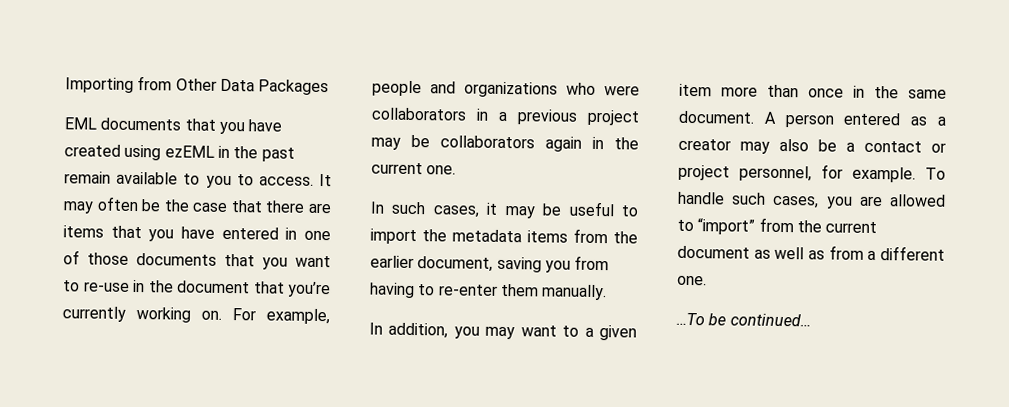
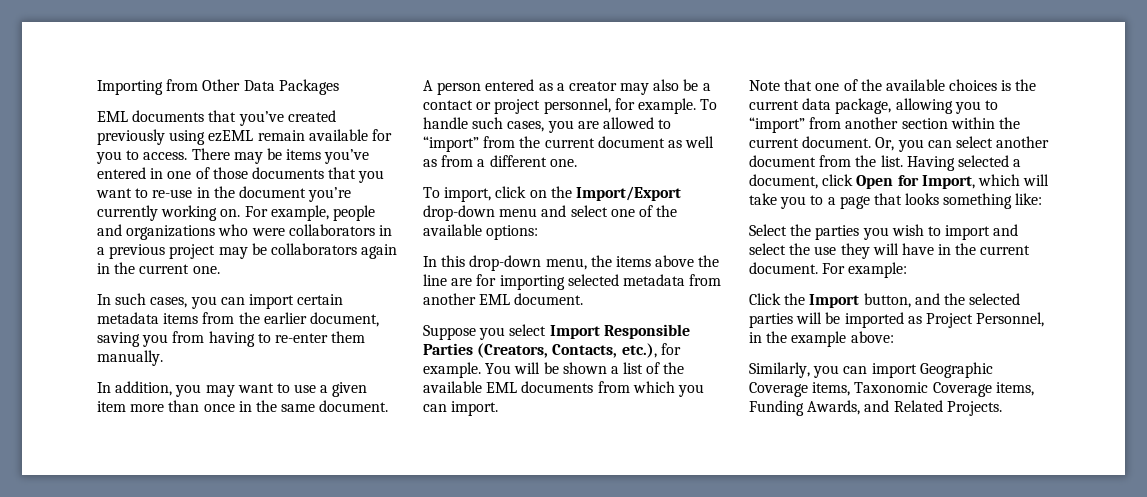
- EML documents that you have created using ezEML in the past remain available to you to access.
+ EML documents that you’ve created previously using ezEML remain available for you to access.
- It may often be the case that there are items that you have entered in one of those documents that you want to re-use in the document that you’re currently working on.
+ There may be items you’ve entered in one of those documents that you want to re-use in the document you’re currently working on.
- In such cases, it may be useful to import the metadata items from the earlier document, saving you from having to re-enter them manually.
+ In such cases, you can import certain metadata items from the earlier document, saving you from having to re-enter them manually.
- In addition, you may want to a given item more than once in the same document.
+ In addition, you may want to use a given item more than once in the same document.
- …To be continued…
+ To import, click on the Import/Export drop-down menu and select one of the available options:
+ In this drop-down menu, the items above the line are for importing selected metadata from another EML document.
+ Suppose you select Import Responsible Parties (Creators, Contacts, etc.), for example. You will be shown a list of the available EML documents from which you can import.
+ Note that one of the available choices is the current data package, allowing you to “import” from another section within the current document. Or, you can select another document from the list. Having selected a document, click Open for Import, which will take you to a page that looks something like:
+ Select the parties you wish to import and select the use they will have in the current document. For example:
+ Click the Import button, and the selected parties will be imported as Project Personnel, in the example above:
+ Similarly, you can import Geographic Coverage items, Taxonomic Coverage items, Funding Awards, and Related Projects.

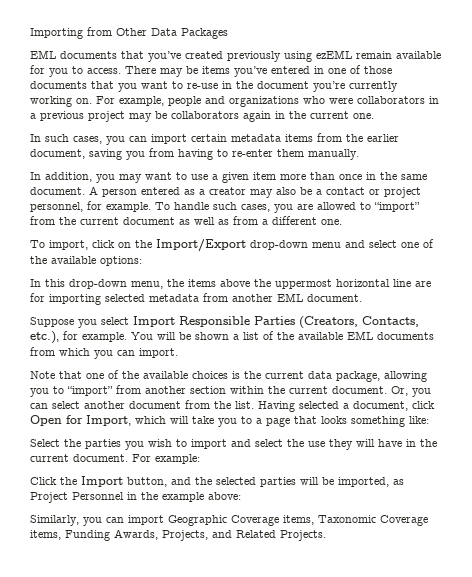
- In this drop-down menu, the items above the line are for importing selected metadata from another EML document.
+ In this drop-down menu, the items above the uppermost horizontal line are for importing selected metadata from another EML document.
- Click the Import button, and the selected parties will be imported as Project Personnel, in the example above:
+ Click the Import button, and the selected parties will be imported, as Project Personnel in the example above:
- Similarly, you can import Geographic Coverage items, Taxonomic Coverage items, Funding Awards, and Related Projects.
+ Similarly, you can import Geographic Coverage items, Taxonomic Coverage items, Funding Awards, Projects, and Related Projects.

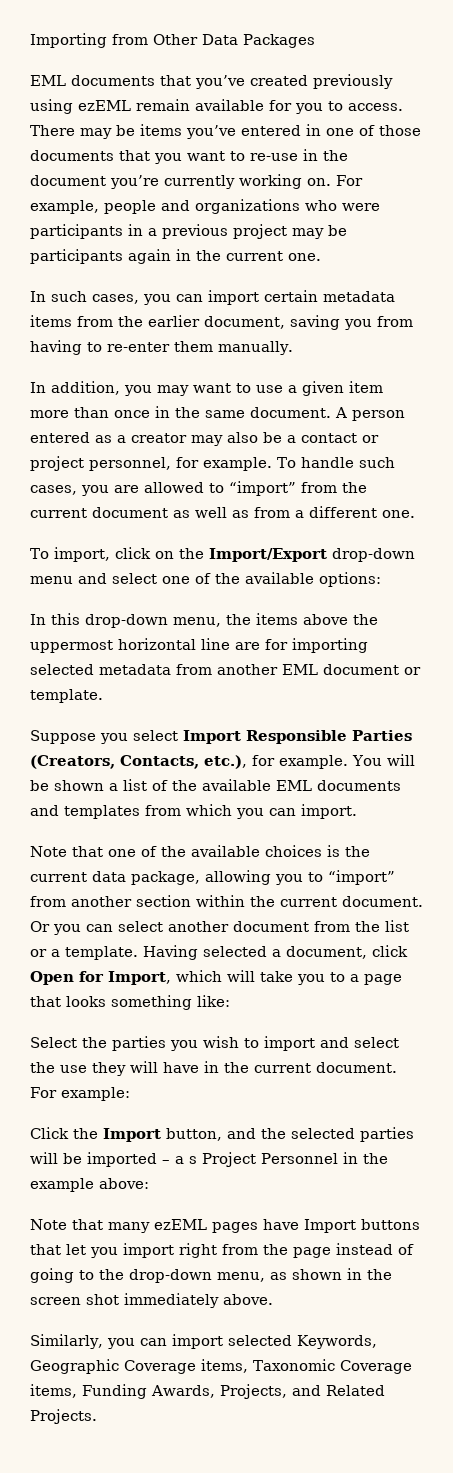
- For example, people and organizations who were collaborators in a previous project may be collaborators again in the current one.
+ For example, people and organizations who were participants in a previous project may be participants again in the current one.
- In this drop-down menu, the items above the uppermost horizontal line are for importing selected metadata from another EML document.
+ In this drop-down menu, the items above the uppermost horizontal line are for importing selected metadata from another EML document or template.
- You will be shown a list of the available EML documents from which you can import.
+ You will be shown a list of the available EML documents and templates from which you can import.
- Or, you can select another document from the list.
+ Or you can select another document from the list or a template.
- Click the Import button, and the selected parties will be imported, as Project Personnel in the example above:
+ Click the Import button, and the selected parties will be imported – a s Project Personnel in the example above:
+ Note that many ezEML pages have Import buttons that let you import right from the page instead of going to the drop-down menu, as shown in the screen shot immediately above.
- Similarly, you can import Geographic Coverage items, Taxonomic Coverage items, Funding Awards, Projects, and Related Projects.
+ Similarly, you can import selected Keywords, Geographic Coverage items, Taxonomic Coverage items, Funding Awards, Projects, and Related Projects.

